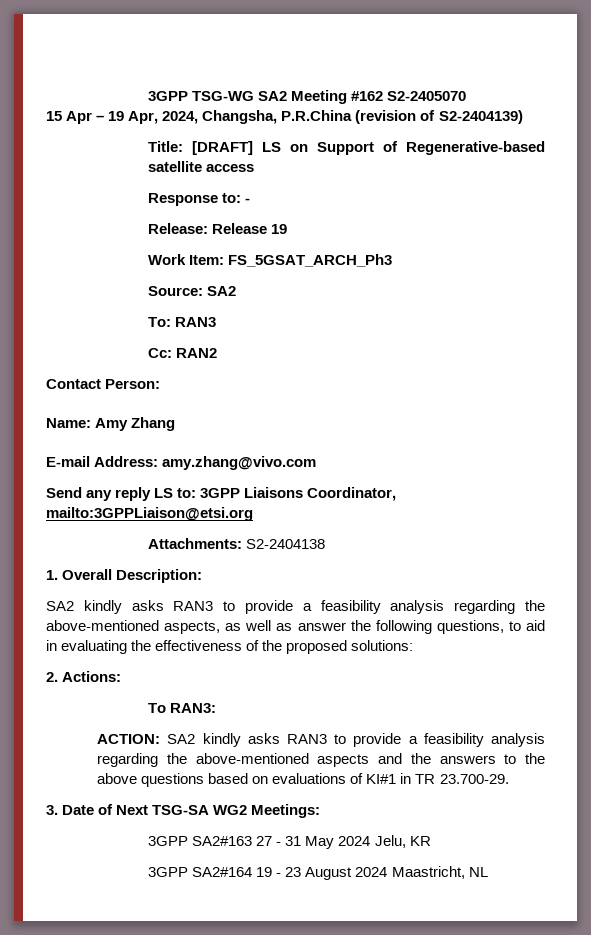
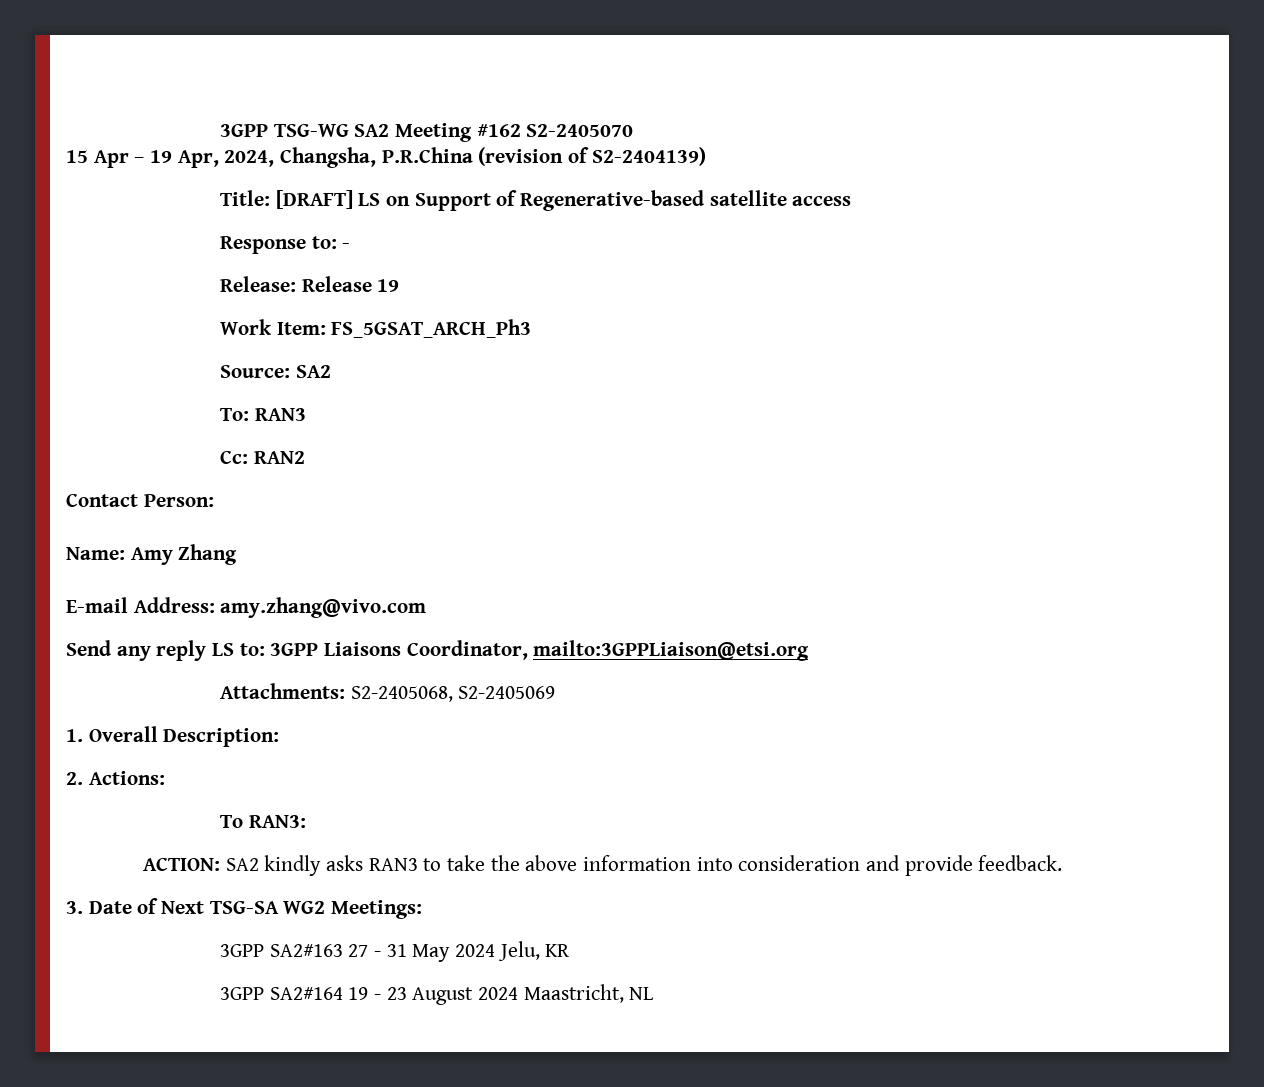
- Attachments: S2-2404138
+ Attachments: S2-2405068, S2-2405069
- SA2 kindly asks RAN3 to provide a feasibility analysis regarding the above-mentioned aspects, as well as answer the following questions, to aid in evaluating the effectiveness of the proposed solutions:
- ACTION: SA2 kindly asks RAN3 to provide a feasibility analysis regarding the above-mentioned aspects and the answers to the above questions based on evaluations of KI#1 in TR 23.700-29.
+ ACTION: SA2 kindly asks RAN3 to take the above information into consideration and provide feedback.

